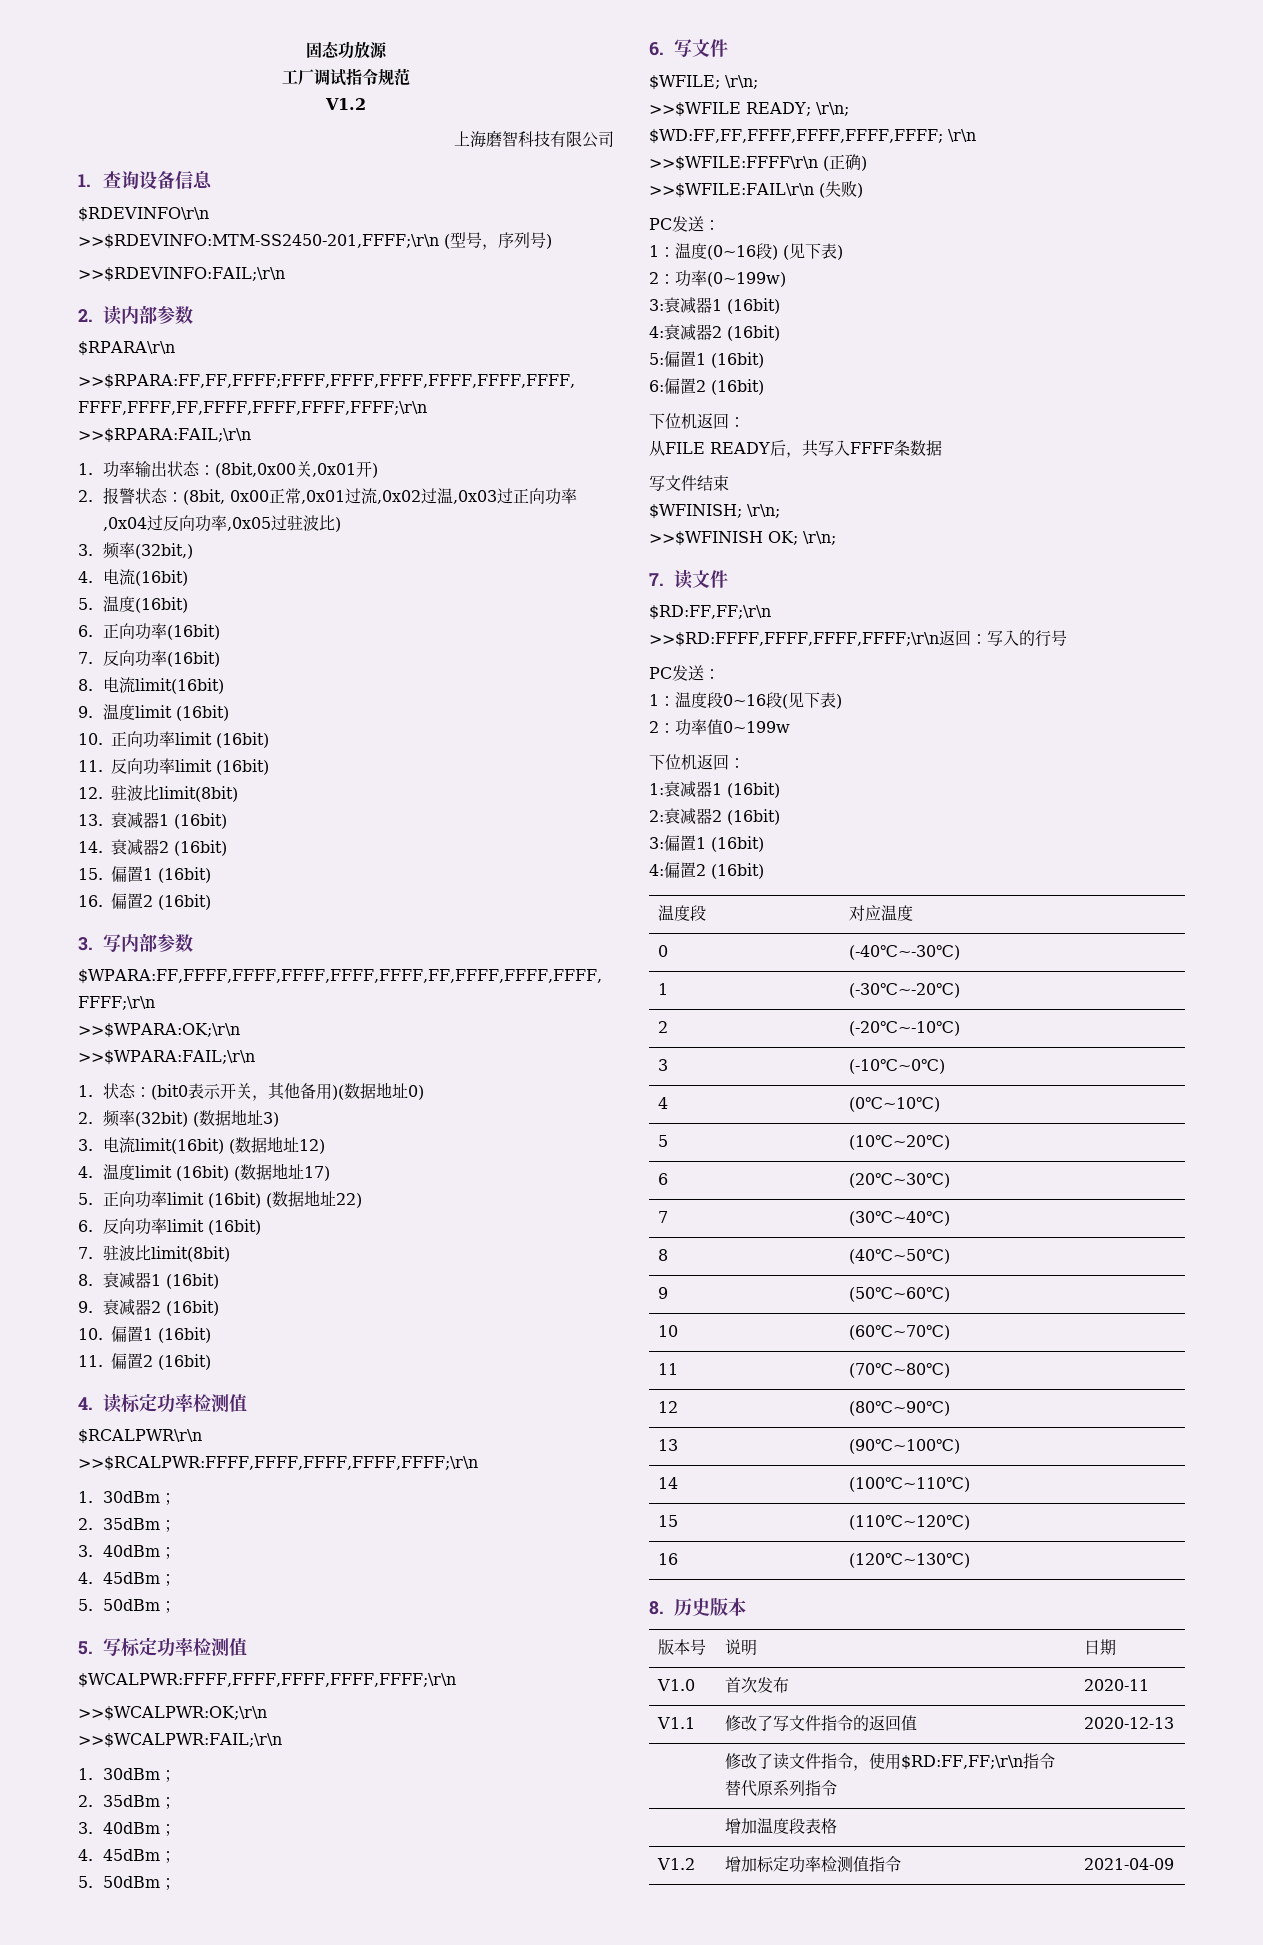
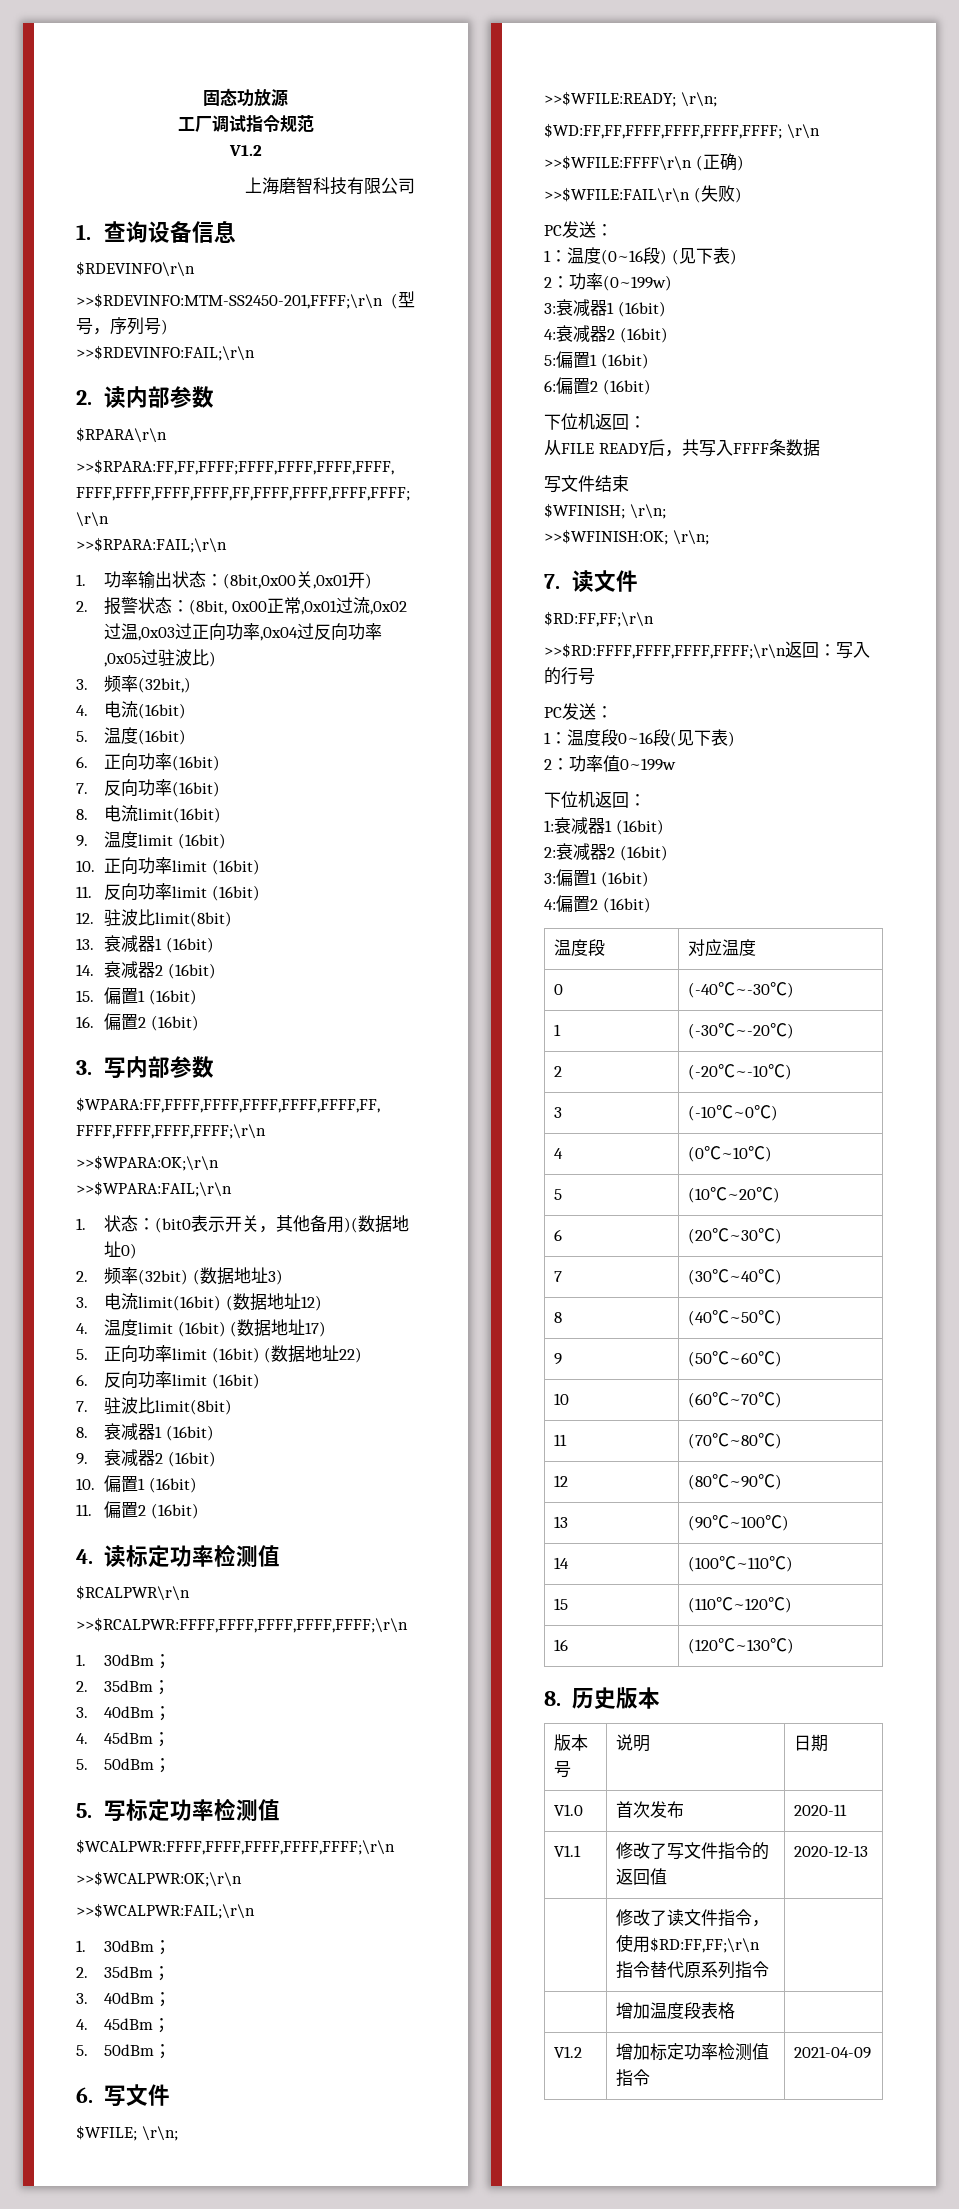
- >>$WFILE READY; \r\n;
+ >>$WFILE:READY; \r\n;
- >>$WFINISH OK; \r\n;
+ >>$WFINISH:OK; \r\n;

